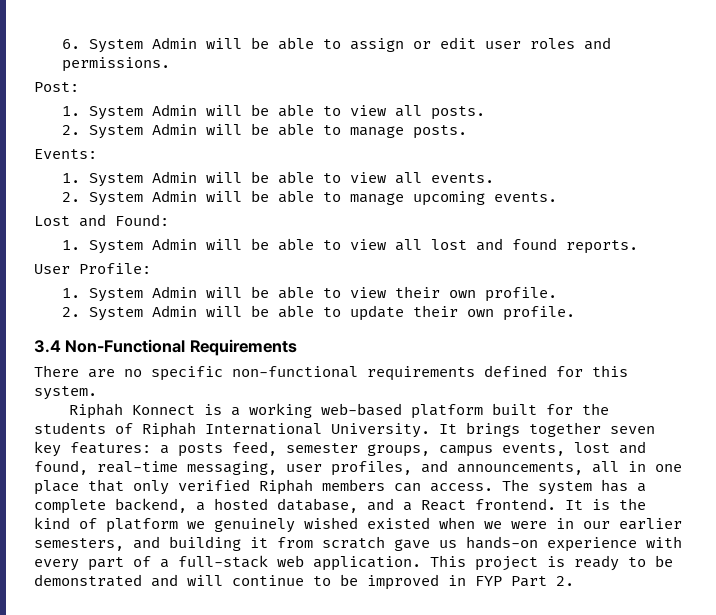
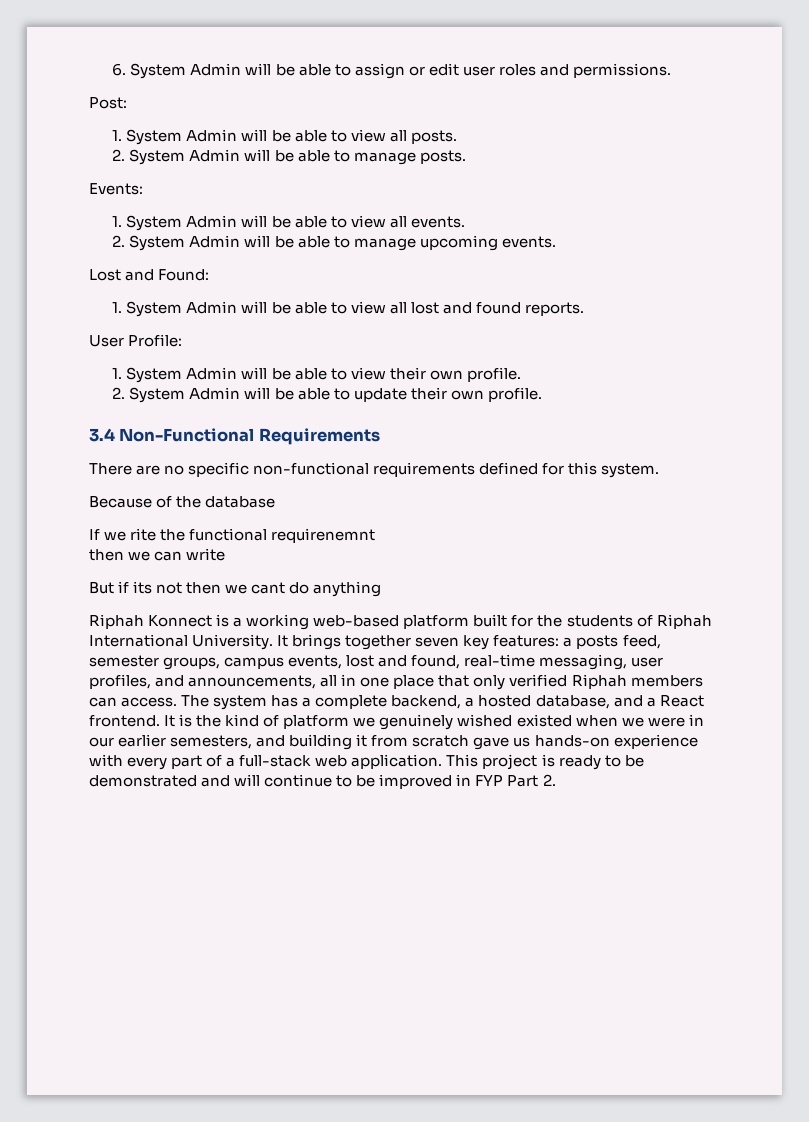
+ Because of the database
+ If we rite the functional requirenemnt
+ then we can write
+ But if its not then we cant do anything

